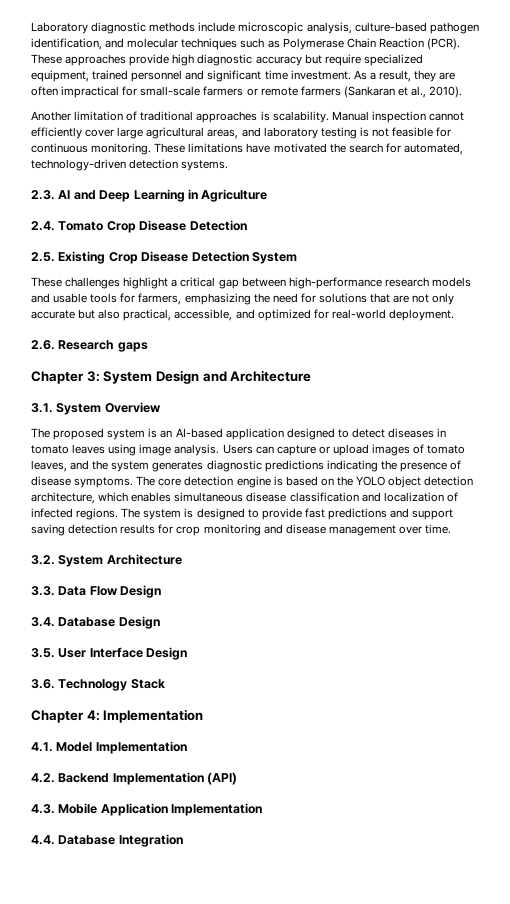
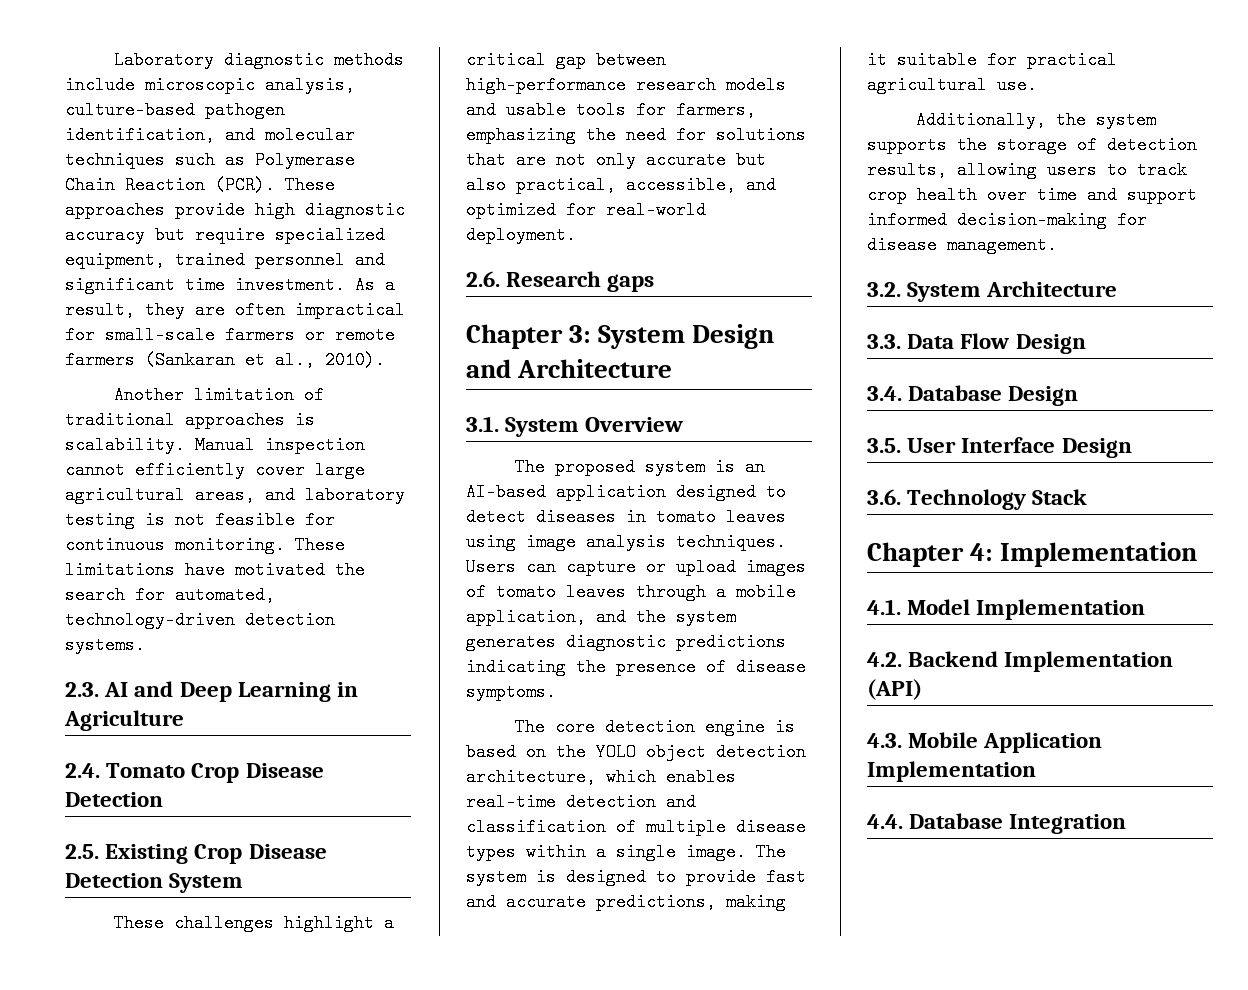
- The proposed system is an AI-based application designed to detect diseases in tomato leaves using image analysis.
+ The proposed system is an AI-based application designed to detect diseases in tomato leaves using image analysis techniques.
- Users can capture or upload images of tomato leaves, and the system generates diagnostic predictions indicating the presence of disease symptoms. The core detection engine is based on the YOLO object detection architecture, which enables simultaneous disease classification and localization of infected regions.
+ Users can capture or upload images of tomato leaves through a mobile application, and the system generates diagnostic predictions indicating the presence of disease symptoms.
+ The core detection engine is based on the YOLO object detection architecture, which enables real-time detection and classification of multiple disease types within a single image.
- The system is designed to provide fast predictions and support saving detection results for crop monitoring and disease management over time.
+ The system is designed to provide fast and accurate predictions, making it suitable for practical agricultural use.
+ Additionally, the system supports the storage of detection results, allowing users to track crop health over time and support informed decision-making for disease management.

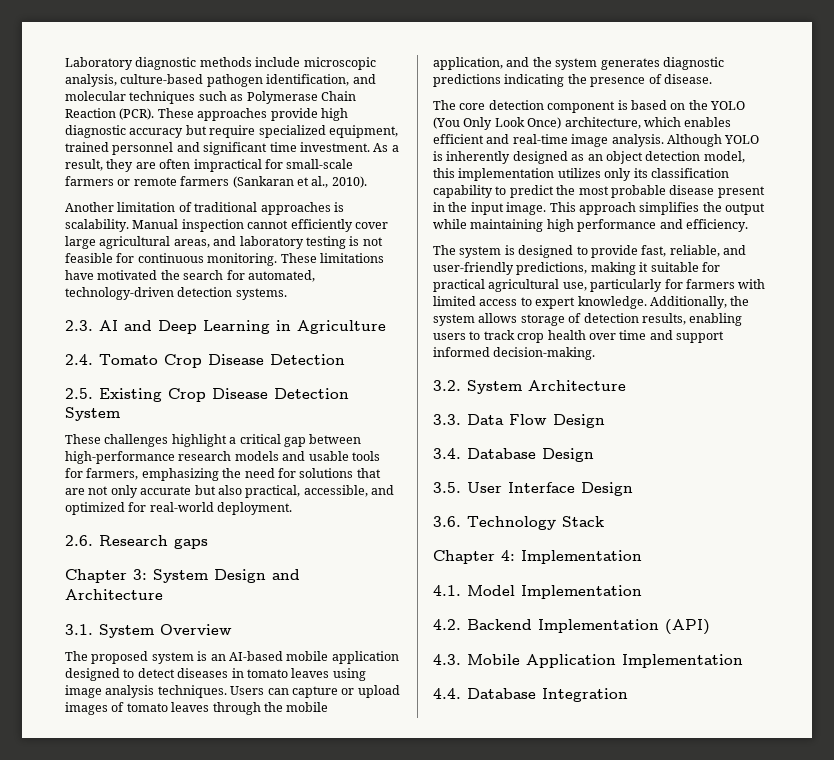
- The proposed system is an AI-based application designed to detect diseases in tomato leaves using image analysis techniques.
+ The proposed system is an AI-based mobile application designed to detect diseases in tomato leaves using image analysis techniques.
- Users can capture or upload images of tomato leaves through a mobile application, and the system generates diagnostic predictions indicating the presence of disease symptoms.
+ Users can capture or upload images of tomato leaves through the mobile application, and the system generates diagnostic predictions indicating the presence of disease.
- The core detection engine is based on the YOLO object detection architecture, which enables real-time detection and classification of multiple disease types within a single image. The system is designed to provide fast and accurate predictions, making it suitable for practical agricultural use.
- Additionally, the system supports the storage of detection results, allowing users to track crop health over time and support informed decision-making for disease management.
+ The core detection component is based on the YOLO (You Only Look Once) architecture, which enables efficient and real-time image analysis. Although YOLO is inherently designed as an object detection model, this implementation utilizes only its classification capability to predict the most probable disease present in the input image. This approach simplifies the output while maintaining high performance and efficiency.
+ The system is designed to provide fast, reliable, and user-friendly predictions, making it suitable for practical agricultural use, particularly for farmers with limited access to expert knowledge. Additionally, the system allows storage of detection results, enabling users to track crop health over time and support informed decision-making.

